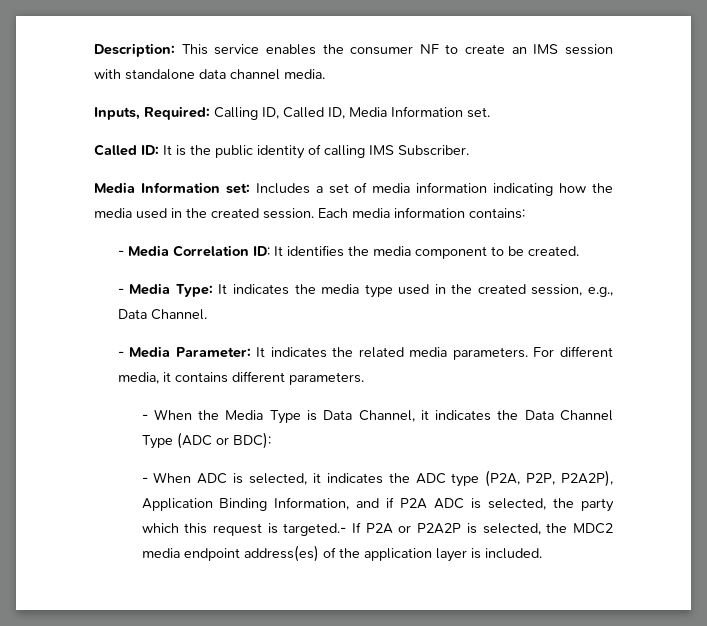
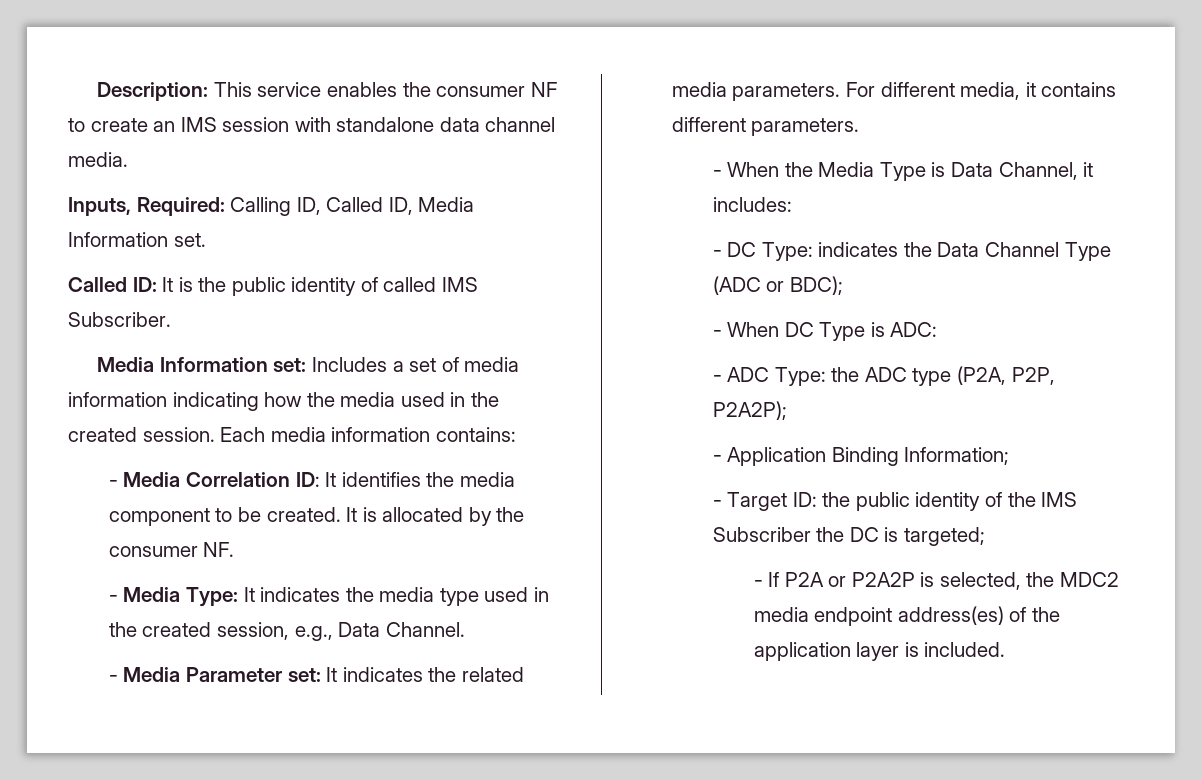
- Called ID: It is the public identity of calling IMS Subscriber.
+ Called ID: It is the public identity of called IMS Subscriber.
+ It is allocated by the consumer NF.
- - Media Parameter: It indicates the related media parameters.
+ - Media Parameter set: It indicates the related media parameters.
- - When the Media Type is Data Channel, it indicates the Data Channel Type (ADC or BDC):
- - When ADC is selected, it indicates the ADC type (P2A, P2P, P2A2P), Application Binding Information, and if P2A ADC is selected, the party which this request is targeted.- If P2A or P2A2P is selected, the MDC2 media endpoint address(es) of the application layer is included.
+ - When the Media Type is Data Channel, it includes:
+ - DC Type: indicates the Data Channel Type (ADC or BDC);
+ - When DC Type is ADC:
+ - ADC Type: the ADC type (P2A, P2P, P2A2P);
+ - Application Binding Information;
+ - Target ID: the public identity of the IMS Subscriber the DC is targeted;
+ - If P2A or P2A2P is selected, the MDC2 media endpoint address(es) of the application layer is included.

